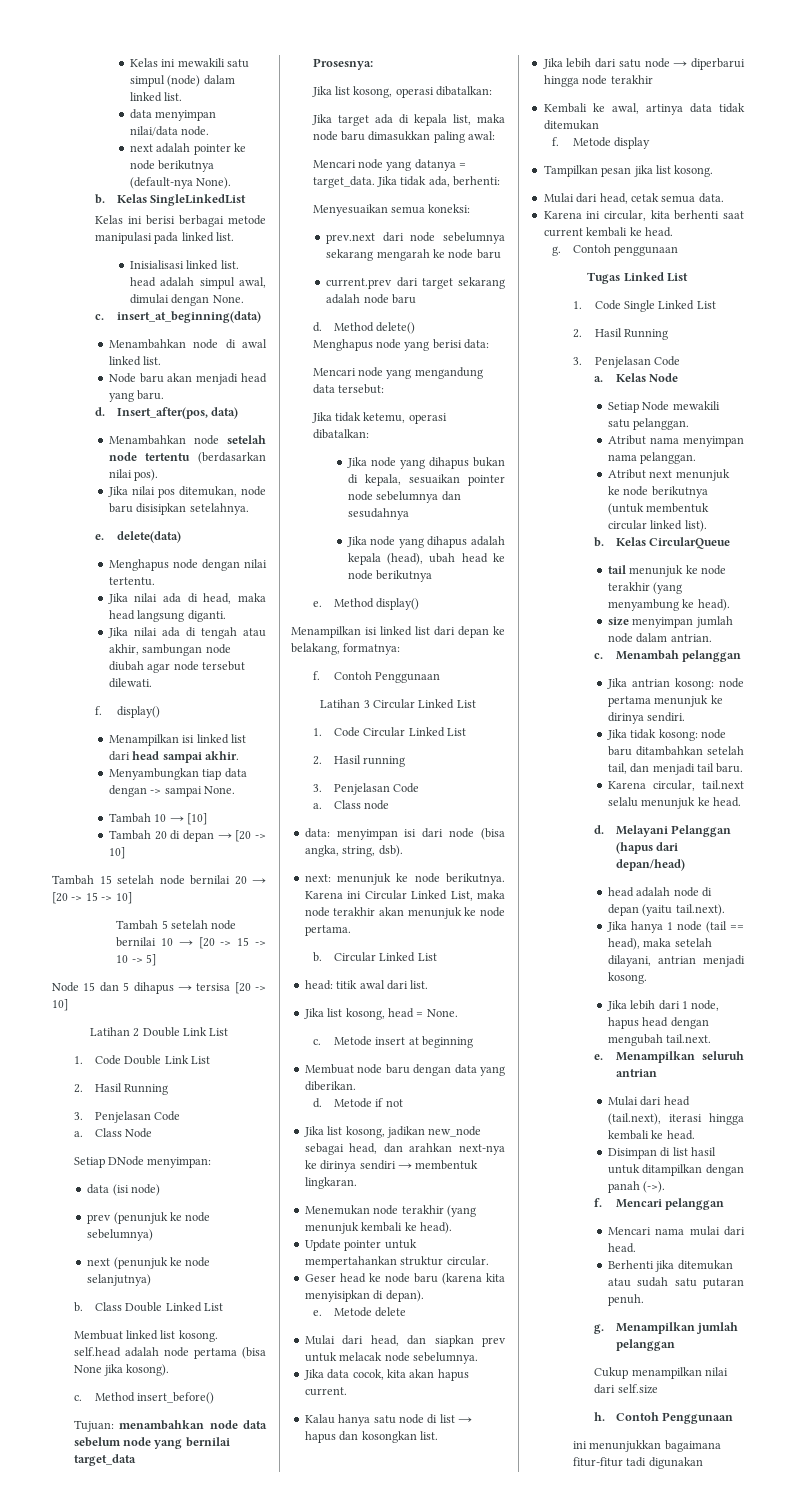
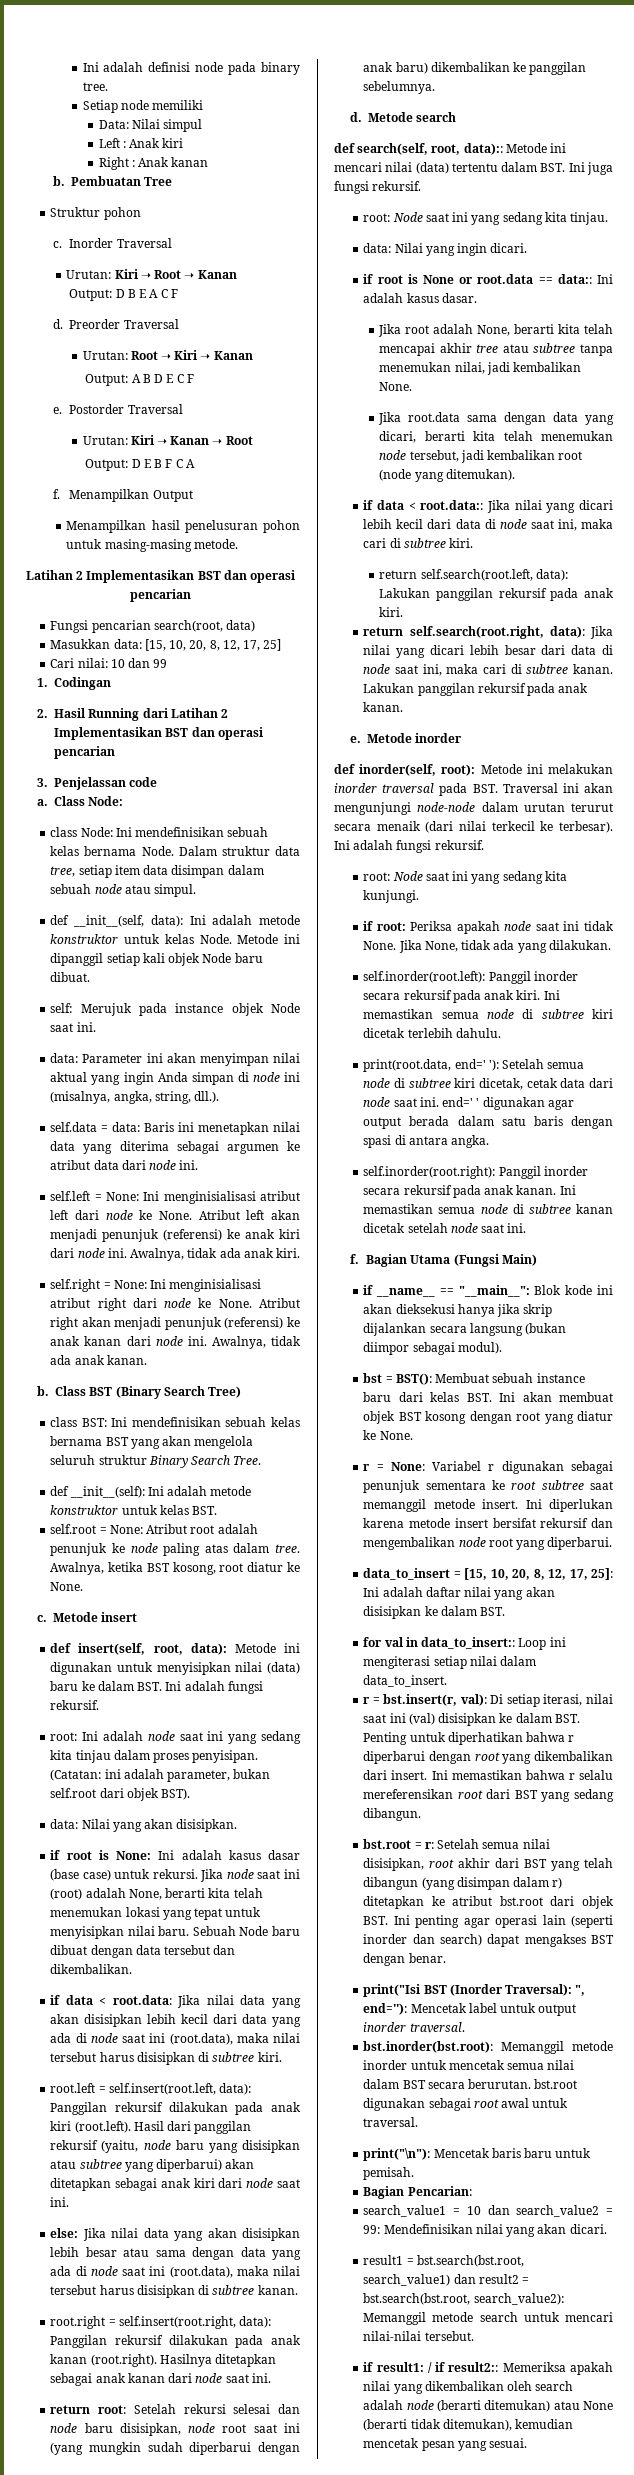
- Kelas ini mewakili satu simpul (node) dalam linked list.
- data menyimpan nilai/data node.
- next adalah pointer ke node berikutnya (default-nya None).
- b. Kelas SingleLinkedList
- Kelas ini berisi berbagai metode manipulasi pada linked list.
- Inisialisasi linked list. head adalah simpul awal, dimulai dengan None.
- c. insert_at_beginning(data)
- Menambahkan node di awal linked list.
- Node baru akan menjadi head yang baru.
- d. Insert_after(pos, data)
- Menambahkan node setelah node tertentu (berdasarkan nilai pos).
- Jika nilai pos ditemukan, node baru disisipkan setelahnya.
- e. delete(data)
- Menghapus node dengan nilai tertentu.
- Jika nilai ada di head, maka head langsung diganti.
- Jika nilai ada di tengah atau akhir, sambungan node diubah agar node tersebut dilewati.
- f. display()
- Menampilkan isi linked list dari head sampai akhir.
- Menyambungkan tiap data dengan -> sampai None.
- Tambah 10 → [10]
- Tambah 20 di depan → [20 -> 10]
- Tambah 15 setelah node bernilai 20 → [20 -> 15 -> 10]
- Tambah 5 setelah node bernilai 10 → [20 -> 15 -> 10 -> 5]
- Node 15 dan 5 dihapus → tersisa [20 -> 10]
- Latihan 2 Double Link List
- 1. Code Double Link List
- 2. Hasil Running
- 3. Penjelasan Code
- a. Class Node
- Setiap DNode menyimpan:
- data (isi node)
- prev (penunjuk ke node sebelumnya)
- next (penunjuk ke node selanjutnya)
- b. Class Double Linked List
- Membuat linked list kosong. self.head adalah node pertama (bisa None jika kosong).
- c. Method insert_before()
- Tujuan: menambahkan node data sebelum node yang bernilai target_data
- Prosesnya:
- Jika list kosong, operasi dibatalkan:
- Jika target ada di kepala list, maka node baru dimasukkan paling awal:
- Mencari node yang datanya = target_data. Jika tidak ada, berhenti:
- Menyesuaikan semua koneksi:
- prev.next dari node sebelumnya sekarang mengarah ke node baru
- current.prev dari target sekarang adalah node baru
- d. Method delete()
- Menghapus node yang berisi data:
- Mencari node yang mengandung data tersebut:
- Jika tidak ketemu, operasi dibatalkan:
- Jika node yang dihapus bukan di kepala, sesuaikan pointer node sebelumnya dan sesudahnya
- Jika node yang dihapus adalah kepala (head), ubah head ke node berikutnya
- e. Method display()
- Menampilkan isi linked list dari depan ke belakang, formatnya:
- f. Contoh Penggunaan
- Latihan 3 Circular Linked List
- 1. Code Circular Linked List
- 2. Hasil running
- 3. Penjelasan Code
- a. Class node
- data: menyimpan isi dari node (bisa angka, string, dsb).
- next: menunjuk ke node berikutnya. Karena ini Circular Linked List, maka node terakhir akan menunjuk ke node pertama.
- b. Circular Linked List
- head: titik awal dari list.
- Jika list kosong, head = None.
- c. Metode insert at beginning
- Membuat node baru dengan data yang diberikan.
- d. Metode if not
- Jika list kosong, jadikan new_node sebagai head, dan arahkan next-nya ke dirinya sendiri → membentuk lingkaran.
- Menemukan node terakhir (yang menunjuk kembali ke head).
- Update pointer untuk mempertahankan struktur circular.
- Geser head ke node baru (karena kita menyisipkan di depan).
- e. Metode delete
- Mulai dari head, dan siapkan prev untuk melacak node sebelumnya.
- Jika data cocok, kita akan hapus current.
- Kalau hanya satu node di list → hapus dan kosongkan list.
- Jika lebih dari satu node → diperbarui hingga node terakhir
- Kembali ke awal, artinya data tidak ditemukan
- f. Metode display
- Tampilkan pesan jika list kosong.
- Mulai dari head, cetak semua data.
- Karena ini circular, kita berhenti saat current kembali ke head.
- g. Contoh penggunaan
- Tugas Linked List
- 1. Code Single Linked List
- 2. Hasil Running
- 3. Penjelasan Code
- a. Kelas Node
- Setiap Node mewakili satu pelanggan.
- Atribut nama menyimpan nama pelanggan.
- Atribut next menunjuk ke node berikutnya (untuk membentuk circular linked list).
- b. Kelas CircularQueue
- tail menunjuk ke node terakhir (yang menyambung ke head).
- size menyimpan jumlah node dalam antrian.
- c. Menambah pelanggan
- Jika antrian kosong: node pertama menunjuk ke dirinya sendiri.
- Jika tidak kosong: node baru ditambahkan setelah tail, dan menjadi tail baru.
- Karena circular, tail.next selalu menunjuk ke head.
- d. Melayani Pelanggan (hapus dari depan/head)
- head adalah node di depan (yaitu tail.next).
- Jika hanya 1 node (tail == head), maka setelah dilayani, antrian menjadi kosong.
- Jika lebih dari 1 node, hapus head dengan mengubah tail.next.
- e. Menampilkan seluruh antrian
- Mulai dari head (tail.next), iterasi hingga kembali ke head.
- Disimpan di list hasil untuk ditampilkan dengan panah (->).
- f. Mencari pelanggan
- Mencari nama mulai dari head.
- Berhenti jika ditemukan atau sudah satu putaran penuh.
- g. Menampilkan jumlah pelanggan
- Cukup menampilkan nilai dari self.size
- h. Contoh Penggunaan
- ini menunjukkan bagaimana fitur-fitur tadi digunakan
+ Ini adalah definisi node pada binary tree.
+ Setiap node memiliki
+ Data: Nilai simpul
+ Left : Anak kiri
+ Right : Anak kanan
+ b. Pembuatan Tree
+ Struktur pohon
+ c. Inorder Traversal
+ Urutan: Kiri ➝ Root ➝ Kanan
+ Output: D B E A C F
+ d. Preorder Traversal
+ Urutan: Root ➝ Kiri ➝ Kanan
+ Output: A B D E C F
+ e. Postorder Traversal
+ Urutan: Kiri ➝ Kanan ➝ Root
+ Output: D E B F C A
+ f. Menampilkan Output
+ Menampilkan hasil penelusuran pohon untuk masing-masing metode.
+ Latihan 2 Implementasikan BST dan operasi pencarian
+ Fungsi pencarian search(root, data)
+ Masukkan data: [15, 10, 20, 8, 12, 17, 25]
+ Cari nilai: 10 dan 99
+ 1. Codingan
+ 2. Hasil Running dari Latihan 2 Implementasikan BST dan operasi pencarian
+ 3. Penjelassan code
+ a. Class Node:
+ class Node: Ini mendefinisikan sebuah kelas bernama Node. Dalam struktur data tree, setiap item data disimpan dalam sebuah node atau simpul.
+ def __init__(self, data): Ini adalah metode konstruktor untuk kelas Node. Metode ini dipanggil setiap kali objek Node baru dibuat.
+ self: Merujuk pada instance objek Node saat ini.
+ data: Parameter ini akan menyimpan nilai aktual yang ingin Anda simpan di node ini (misalnya, angka, string, dll.).
+ self.data = data: Baris ini menetapkan nilai data yang diterima sebagai argumen ke atribut data dari node ini.
+ self.left = None: Ini menginisialisasi atribut left dari node ke None. Atribut left akan menjadi penunjuk (referensi) ke anak kiri dari node ini. Awalnya, tidak ada anak kiri.
+ self.right = None: Ini menginisialisasi atribut right dari node ke None. Atribut right akan menjadi penunjuk (referensi) ke anak kanan dari node ini. Awalnya, tidak ada anak kanan.
+ b. Class BST (Binary Search Tree)
+ class BST: Ini mendefinisikan sebuah kelas bernama BST yang akan mengelola seluruh struktur Binary Search Tree.
+ def __init__(self): Ini adalah metode konstruktor untuk kelas BST.
+ self.root = None: Atribut root adalah penunjuk ke node paling atas dalam tree. Awalnya, ketika BST kosong, root diatur ke None.
+ c. Metode insert
+ def insert(self, root, data): Metode ini digunakan untuk menyisipkan nilai (data) baru ke dalam BST. Ini adalah fungsi rekursif.
+ root: Ini adalah node saat ini yang sedang kita tinjau dalam proses penyisipan. (Catatan: ini adalah parameter, bukan self.root dari objek BST).
+ data: Nilai yang akan disisipkan.
+ if root is None: Ini adalah kasus dasar (base case) untuk rekursi. Jika node saat ini (root) adalah None, berarti kita telah menemukan lokasi yang tepat untuk menyisipkan nilai baru. Sebuah Node baru dibuat dengan data tersebut dan dikembalikan.
+ if data < root.data: Jika nilai data yang akan disisipkan lebih kecil dari data yang ada di node saat ini (root.data), maka nilai tersebut harus disisipkan di subtree kiri.
+ root.left = self.insert(root.left, data): Panggilan rekursif dilakukan pada anak kiri (root.left). Hasil dari panggilan rekursif (yaitu, node baru yang disisipkan atau subtree yang diperbarui) akan ditetapkan sebagai anak kiri dari node saat ini.
+ else: Jika nilai data yang akan disisipkan lebih besar atau sama dengan data yang ada di node saat ini (root.data), maka nilai tersebut harus disisipkan di subtree kanan.
+ root.right = self.insert(root.right, data): Panggilan rekursif dilakukan pada anak kanan (root.right). Hasilnya ditetapkan sebagai anak kanan dari node saat ini.
+ return root: Setelah rekursi selesai dan node baru disisipkan, node root saat ini (yang mungkin sudah diperbarui dengan anak baru) dikembalikan ke panggilan sebelumnya.
+ d. Metode search
+ def search(self, root, data):: Metode ini mencari nilai (data) tertentu dalam BST. Ini juga fungsi rekursif.
+ root: Node saat ini yang sedang kita tinjau.
+ data: Nilai yang ingin dicari.
+ if root is None or root.data == data:: Ini adalah kasus dasar.
+ Jika root adalah None, berarti kita telah mencapai akhir tree atau subtree tanpa menemukan nilai, jadi kembalikan None.
+ Jika root.data sama dengan data yang dicari, berarti kita telah menemukan node tersebut, jadi kembalikan root (node yang ditemukan).
+ if data < root.data:: Jika nilai yang dicari lebih kecil dari data di node saat ini, maka cari di subtree kiri.
+ return self.search(root.left, data): Lakukan panggilan rekursif pada anak kiri.
+ return self.search(root.right, data): Jika nilai yang dicari lebih besar dari data di node saat ini, maka cari di subtree kanan. Lakukan panggilan rekursif pada anak kanan.
+ e. Metode inorder
+ def inorder(self, root): Metode ini melakukan inorder traversal pada BST. Traversal ini akan mengunjungi node-node dalam urutan terurut secara menaik (dari nilai terkecil ke terbesar). Ini adalah fungsi rekursif.
+ root: Node saat ini yang sedang kita kunjungi.
+ if root: Periksa apakah node saat ini tidak None. Jika None, tidak ada yang dilakukan.
+ self.inorder(root.left): Panggil inorder secara rekursif pada anak kiri. Ini memastikan semua node di subtree kiri dicetak terlebih dahulu.
+ print(root.data, end=' '): Setelah semua node di subtree kiri dicetak, cetak data dari node saat ini. end=' ' digunakan agar output berada dalam satu baris dengan spasi di antara angka.
+ self.inorder(root.right): Panggil inorder secara rekursif pada anak kanan. Ini memastikan semua node di subtree kanan dicetak setelah node saat ini.
+ f. Bagian Utama (Fungsi Main)
+ if __name__ == "__main__": Blok kode ini akan dieksekusi hanya jika skrip dijalankan secara langsung (bukan diimpor sebagai modul).
+ bst = BST(): Membuat sebuah instance baru dari kelas BST. Ini akan membuat objek BST kosong dengan root yang diatur ke None.
+ r = None: Variabel r digunakan sebagai penunjuk sementara ke root subtree saat memanggil metode insert. Ini diperlukan karena metode insert bersifat rekursif dan mengembalikan node root yang diperbarui.
+ data_to_insert = [15, 10, 20, 8, 12, 17, 25]: Ini adalah daftar nilai yang akan disisipkan ke dalam BST.
+ for val in data_to_insert:: Loop ini mengiterasi setiap nilai dalam data_to_insert.
+ r = bst.insert(r, val): Di setiap iterasi, nilai saat ini (val) disisipkan ke dalam BST. Penting untuk diperhatikan bahwa r diperbarui dengan root yang dikembalikan dari insert. Ini memastikan bahwa r selalu mereferensikan root dari BST yang sedang dibangun.
+ bst.root = r: Setelah semua nilai disisipkan, root akhir dari BST yang telah dibangun (yang disimpan dalam r) ditetapkan ke atribut bst.root dari objek BST. Ini penting agar operasi lain (seperti inorder dan search) dapat mengakses BST dengan benar.
+ print("Isi BST (Inorder Traversal): ", end=''): Mencetak label untuk output inorder traversal.
+ bst.inorder(bst.root): Memanggil metode inorder untuk mencetak semua nilai dalam BST secara berurutan. bst.root digunakan sebagai root awal untuk traversal.
+ print("\n"): Mencetak baris baru untuk pemisah.
+ Bagian Pencarian:
+ search_value1 = 10 dan search_value2 = 99: Mendefinisikan nilai yang akan dicari.
+ result1 = bst.search(bst.root, search_value1) dan result2 = bst.search(bst.root, search_value2): Memanggil metode search untuk mencari nilai-nilai tersebut.
+ if result1: / if result2:: Memeriksa apakah nilai yang dikembalikan oleh search adalah node (berarti ditemukan) atau None (berarti tidak ditemukan), kemudian mencetak pesan yang sesuai.

